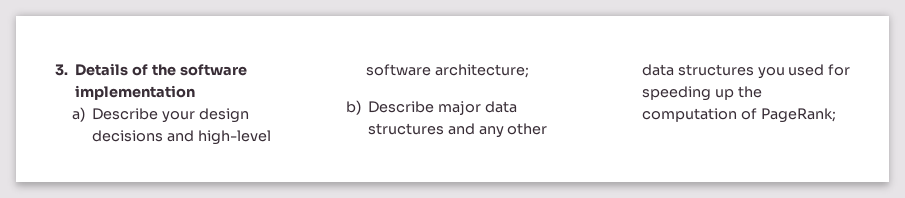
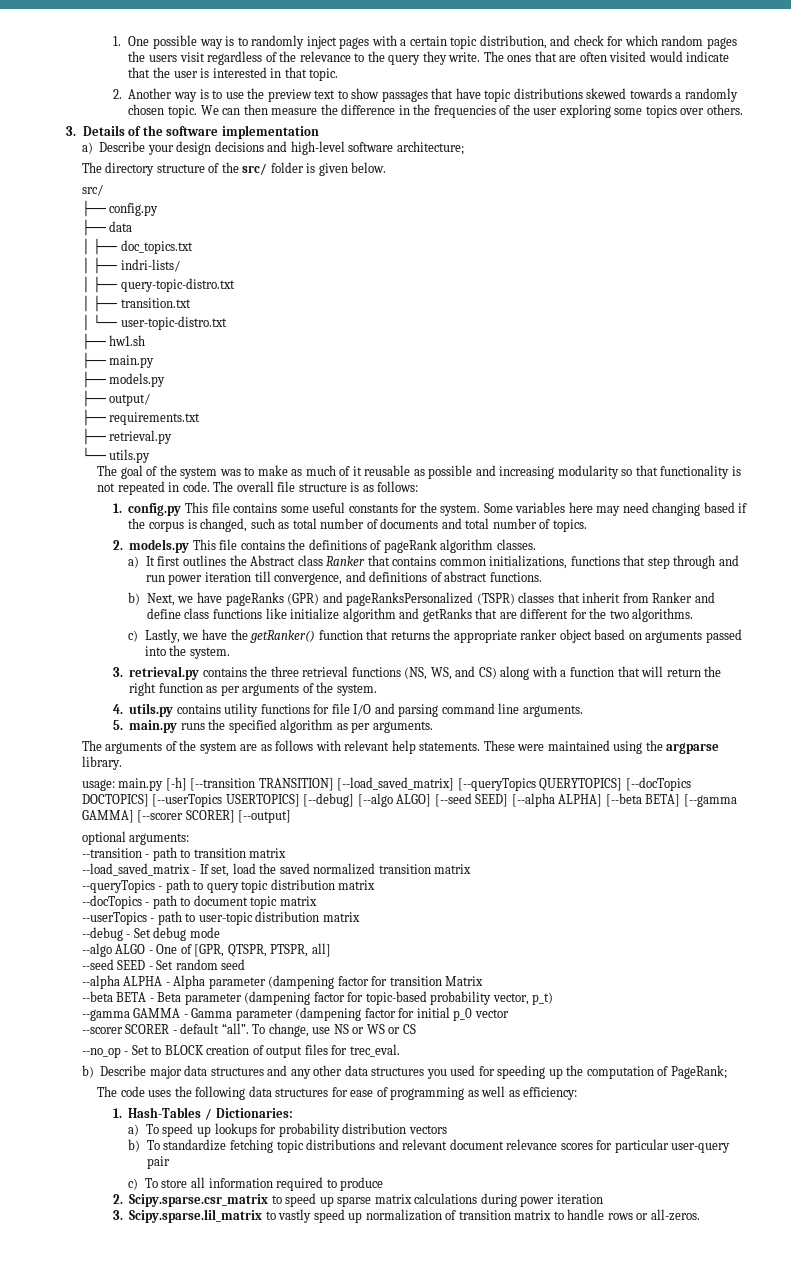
+ 1. One possible way is to randomly inject pages with a certain topic distribution, and check for which random pages the users visit regardless of the relevance to the query they write. The ones that are often visited would indicate that the user is interested in that topic.
+ 2. Another way is to use the preview text to show passages that have topic distributions skewed towards a randomly chosen topic. We can then measure the difference in the frequencies of the user exploring some topics over others.
+ The directory structure of the src/ folder is given below.
+ src/
+ ├── config.py
+ ├── data
+ │ ├── doc_topics.txt
+ │ ├── indri-lists/
+ │ ├── query-topic-distro.txt
+ │ ├── transition.txt
+ │ └── user-topic-distro.txt
+ ├── hw1.sh
+ ├── main.py
+ ├── models.py
+ ├── output/
+ ├── requirements.txt
+ ├── retrieval.py
+ └── utils.py
+ The goal of the system was to make as much of it reusable as possible and increasing modularity so that functionality is not repeated in code. The overall file structure is as follows:
+ 1. config.py This file contains some useful constants for the system. Some variables here may need changing based if the corpus is changed, such as total number of documents and total number of topics.
+ 2. models.py This file contains the definitions of pageRank algorithm classes.
+ a) It first outlines the Abstract class Ranker that contains common initializations, functions that step through and run power iteration till convergence, and definitions of abstract functions.
+ b) Next, we have pageRanks (GPR) and pageRanksPersonalized (TSPR) classes that inherit from Ranker and define class functions like initialize algorithm and getRanks that are different for the two algorithms.
+ c) Lastly, we have the getRanker() function that returns the appropriate ranker object based on arguments passed into the system.
+ 3. retrieval.py contains the three retrieval functions (NS, WS, and CS) along with a function that will return the right function as per arguments of the system.
+ 4. utils.py contains utility functions for file I/O and parsing command line arguments.
+ 5. main.py runs the specified algorithm as per arguments.
+ The arguments of the system are as follows with relevant help statements. These were maintained using the argparse library.
+ usage: main.py [-h] [--transition TRANSITION] [--load_saved_matrix] [--queryTopics QUERYTOPICS] [--docTopics DOCTOPICS] [--userTopics USERTOPICS] [--debug] [--algo ALGO] [--seed SEED] [--alpha ALPHA] [--beta BETA] [--gamma GAMMA] [--scorer SCORER] [--output]
+ optional arguments:
+ --transition - path to transition matrix
+ --load_saved_matrix - If set, load the saved normalized transition matrix
+ --queryTopics - path to query topic distribution matrix
+ --docTopics - path to document topic matrix
+ --userTopics - path to user-topic distribution matrix
+ --debug - Set debug mode
+ --algo ALGO - One of [GPR, QTSPR, PTSPR, all]
+ --seed SEED - Set random seed
+ --alpha ALPHA - Alpha parameter (dampening factor for transition Matrix
+ --beta BETA - Beta parameter (dampening factor for topic-based probability vector, p_t)
+ --gamma GAMMA - Gamma parameter (dampening factor for initial p_0 vector
+ --scorer SCORER - default “all”. To change, use NS or WS or CS
+ --no_op - Set to BLOCK creation of output files for trec_eval.
+ The code uses the following data structures for ease of programming as well as efficiency:
+ 1. Hash-Tables / Dictionaries:
+ a) To speed up lookups for probability distribution vectors
+ b) To standardize fetching topic distributions and relevant document relevance scores for particular user-query pair
+ c) To store all information required to produce
+ 2. Scipy.sparse.csr_matrix to speed up sparse matrix calculations during power iteration
+ 3. Scipy.sparse.lil_matrix to vastly speed up normalization of transition matrix to handle rows or all-zeros.

